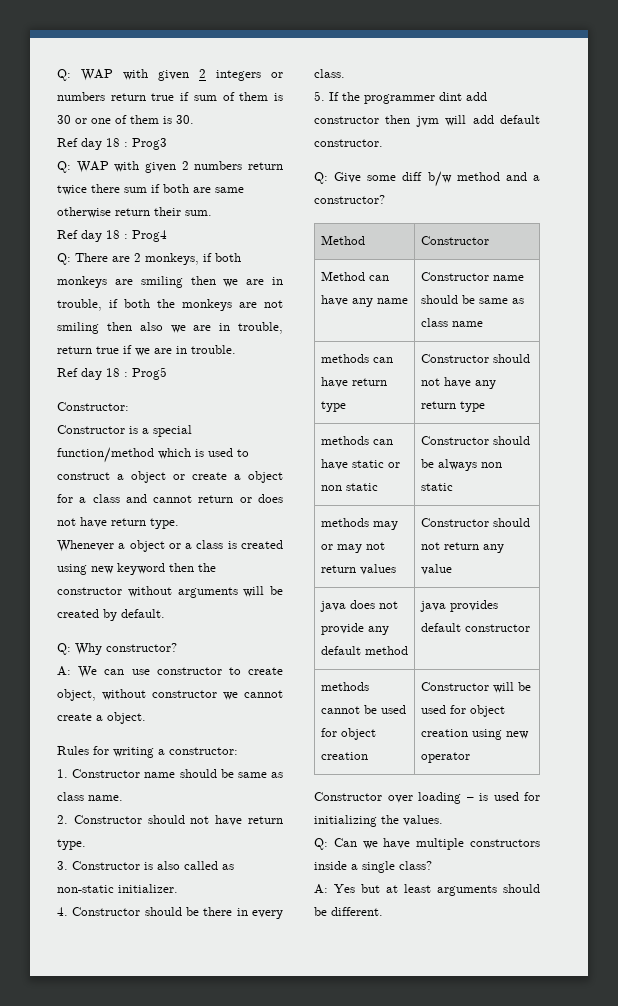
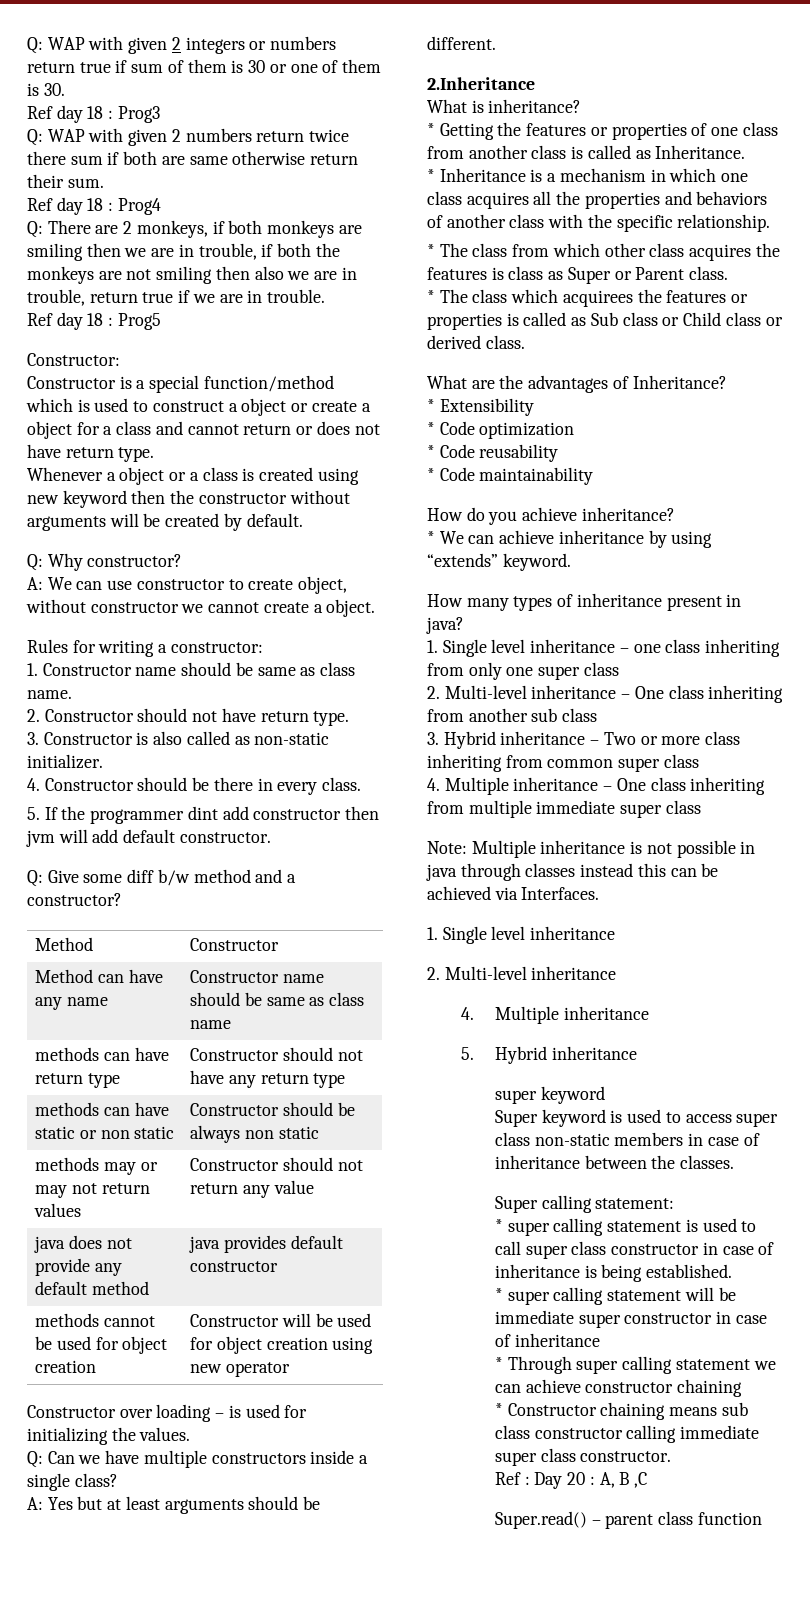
+ 2.Inheritance
+ What is inheritance?
+ * Getting the features or properties of one class from another class is called as Inheritance.
+ * Inheritance is a mechanism in which one class acquires all the properties and behaviors of another class with the specific relationship.
+ * The class from which other class acquires the features is class as Super or Parent class.
+ * The class which acquirees the features or properties is called as Sub class or Child class or derived class.
+ What are the advantages of Inheritance?
+ * Extensibility
+ * Code optimization
+ * Code reusability
+ * Code maintainability
+ How do you achieve inheritance?
+ * We can achieve inheritance by using “extends” keyword.
+ How many types of inheritance present in java?
+ 1. Single level inheritance – one class inheriting from only one super class
+ 2. Multi-level inheritance – One class inheriting from another sub class
+ 3. Hybrid inheritance – Two or more class inheriting from common super class
+ 4. Multiple inheritance – One class inheriting from multiple immediate super class
+ Note: Multiple inheritance is not possible in java through classes instead this can be achieved via Interfaces.
+ 1. Single level inheritance
+ 2. Multi-level inheritance
+ 4. Multiple inheritance
+ 5. Hybrid inheritance
+ super keyword
+ Super keyword is used to access super class non-static members in case of inheritance between the classes.
+ Super calling statement:
+ * super calling statement is used to call super class constructor in case of inheritance is being established.
+ * super calling statement will be immediate super constructor in case of inheritance
+ * Through super calling statement we can achieve constructor chaining
+ * Constructor chaining means sub class constructor calling immediate super class constructor.
+ Ref : Day 20 : A, B ,C
+ Super.read() – parent class function

